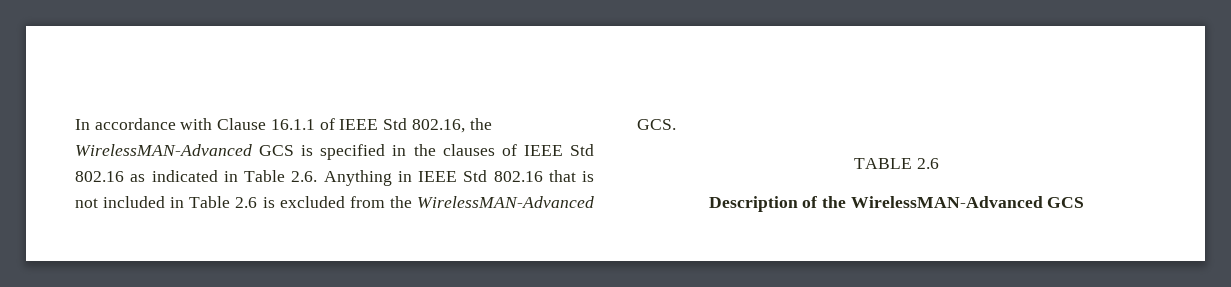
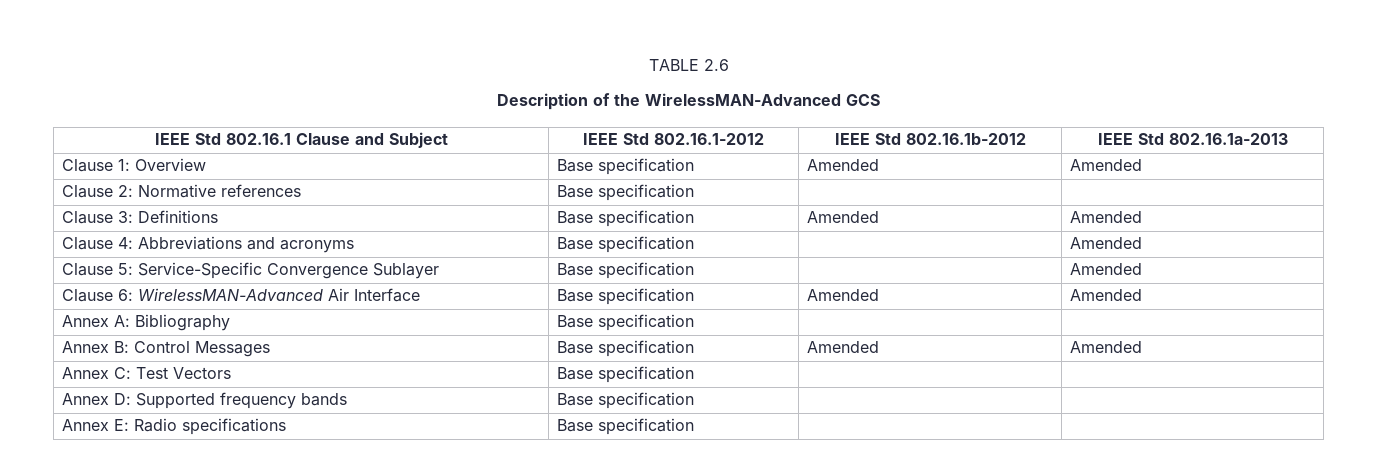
- In accordance with Clause 16.1.1 of IEEE Std 802.16, the WirelessMAN-Advanced GCS is specified in the clauses of IEEE Std 802.16 as indicated in Table 2.6. Anything in IEEE Std 802.16 that is not included in Table 2.6 is excluded from the WirelessMAN-Advanced GCS.
+ IEEE Std 802.16.1 Clause and Subject | IEEE Std 802.16.1-2012 | IEEE Std 802.16.1b-2012 | IEEE Std 802.16.1a-2013
+ Clause 1: Overview | Base specification | Amended | Amended
+ Clause 2: Normative references | Base specification | |
+ Clause 3: Definitions | Base specification | Amended | Amended
+ Clause 4: Abbreviations and acronyms | Base specification | | Amended
+ Clause 5: Service-Specific Convergence Sublayer | Base specification | | Amended
+ Clause 6: WirelessMAN-Advanced Air Interface | Base specification | Amended | Amended
+ Annex A: Bibliography | Base specification | |
+ Annex B: Control Messages | Base specification | Amended | Amended
+ Annex C: Test Vectors | Base specification | |
+ Annex D: Supported frequency bands | Base specification | |
+ Annex E: Radio specifications | Base specification | |

